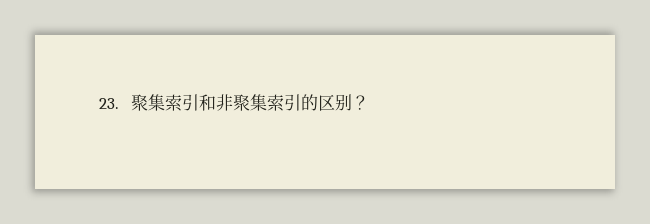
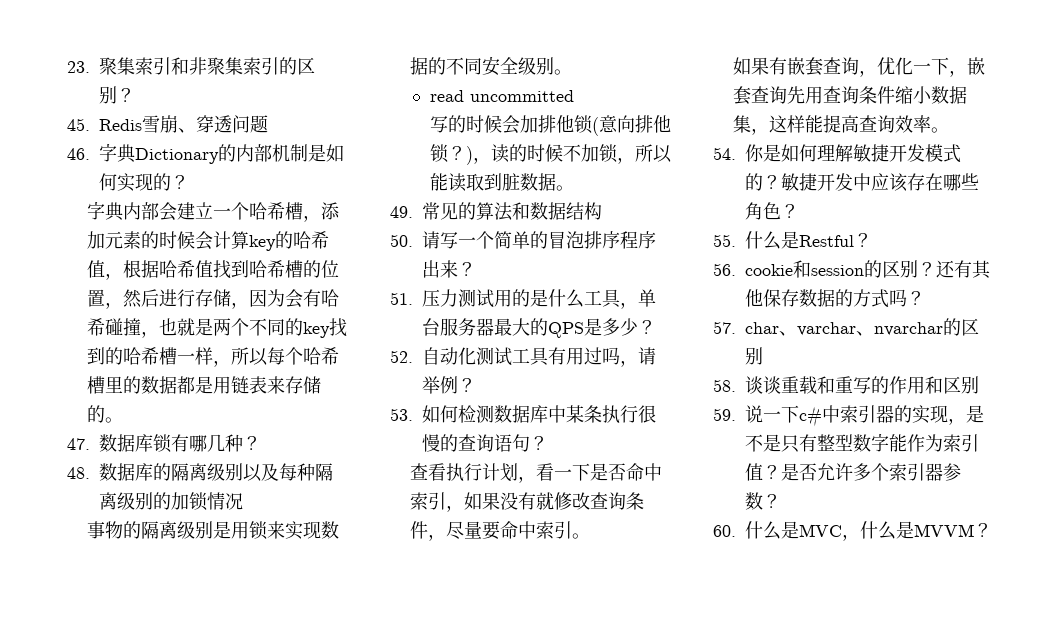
+ 45. Redis雪崩、穿透问题
+ 46.字典Dictionary的内部机制是如何实现的？
+ 字典内部会建立一个哈希槽，添加元素的时候会计算key的哈希值，根据哈希值找到哈希槽的位置，然后进行存储，因为会有哈希碰撞，也就是两个不同的key找到的哈希槽一样，所以每个哈希槽里的数据都是用链表来存储的。
+ 47.数据库锁有哪几种？
+ 48.数据库的隔离级别以及每种隔离级别的加锁情况
+ 事物的隔离级别是用锁来实现数据的不同安全级别。
+ read uncommitted
+ 写的时候会加排他锁(意向排他锁？)，读的时候不加锁，所以能读取到脏数据。
+ 49.常见的算法和数据结构
+ 50.请写一个简单的冒泡排序程序出来？
+ 51.压力测试用的是什么工具，单台服务器最大的QPS是多少？
+ 52.自动化测试工具有用过吗，请举例？
+ 53.如何检测数据库中某条执行很慢的查询语句？
+ 查看执行计划，看一下是否命中索引，如果没有就修改查询条件，尽量要命中索引。
+ 如果有嵌套查询，优化一下，嵌套查询先用查询条件缩小数据集，这样能提高查询效率。
+ 54.你是如何理解敏捷开发模式的？敏捷开发中应该存在哪些角色？
+ 55.什么是Restful？
+ 56. cookie和session的区别？还有其他保存数据的方式吗？
+ 57. char、varchar、nvarchar的区别
+ 58.谈谈重载和重写的作用和区别
+ 59.说一下c#中索引器的实现，是不是只有整型数字能作为索引值？是否允许多个索引器参数？
+ 60.什么是MVC，什么是MVVM？

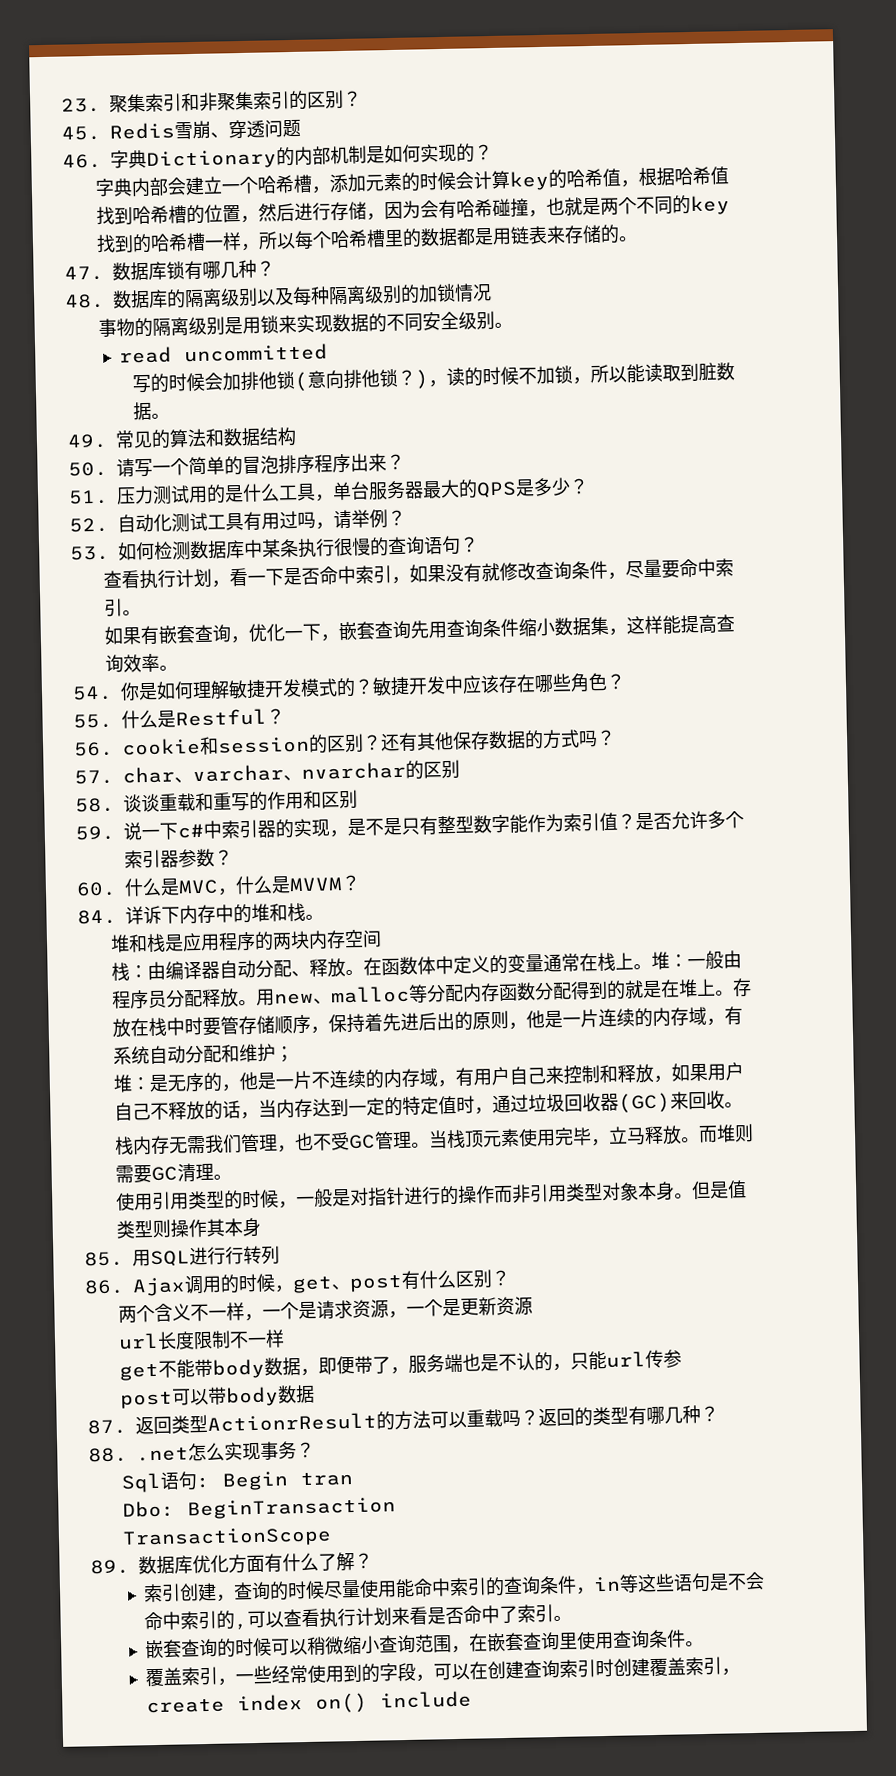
+ 84.详诉下内存中的堆和栈。
+ 堆和栈是应用程序的两块内存空间
+ 栈：由编译器自动分配、释放。在函数体中定义的变量通常在栈上。堆：一般由程序员分配释放。用new、malloc等分配内存函数分配得到的就是在堆上。存放在栈中时要管存储顺序，保持着先进后出的原则，他是一片连续的内存域，有系统自动分配和维护；
+ 堆：是无序的，他是一片不连续的内存域，有用户自己来控制和释放，如果用户自己不释放的话，当内存达到一定的特定值时，通过垃圾回收器(GC)来回收。
+ 栈内存无需我们管理，也不受GC管理。当栈顶元素使用完毕，立马释放。而堆则需要GC清理。
+ 使用引用类型的时候，一般是对指针进行的操作而非引用类型对象本身。但是值类型则操作其本身
+ 85.用SQL进行行转列
+ 86. Ajax调用的时候，get、post有什么区别？
+ 两个含义不一样，一个是请求资源，一个是更新资源
+ url长度限制不一样
+ get不能带body数据，即便带了，服务端也是不认的，只能url传参
+ post可以带body数据
+ 87.返回类型ActionrResult的方法可以重载吗？返回的类型有哪几种？
+ 88. .net怎么实现事务？
+ Sql语句: Begin tran
+ Dbo: BeginTransaction
+ TransactionScope
+ 89.数据库优化方面有什么了解？
+ 索引创建，查询的时候尽量使用能命中索引的查询条件，in等这些语句是不会命中索引的,可以查看执行计划来看是否命中了索引。
+ 嵌套查询的时候可以稍微缩小查询范围，在嵌套查询里使用查询条件。
+ 覆盖索引，一些经常使用到的字段，可以在创建查询索引时创建覆盖索引，create index on() include

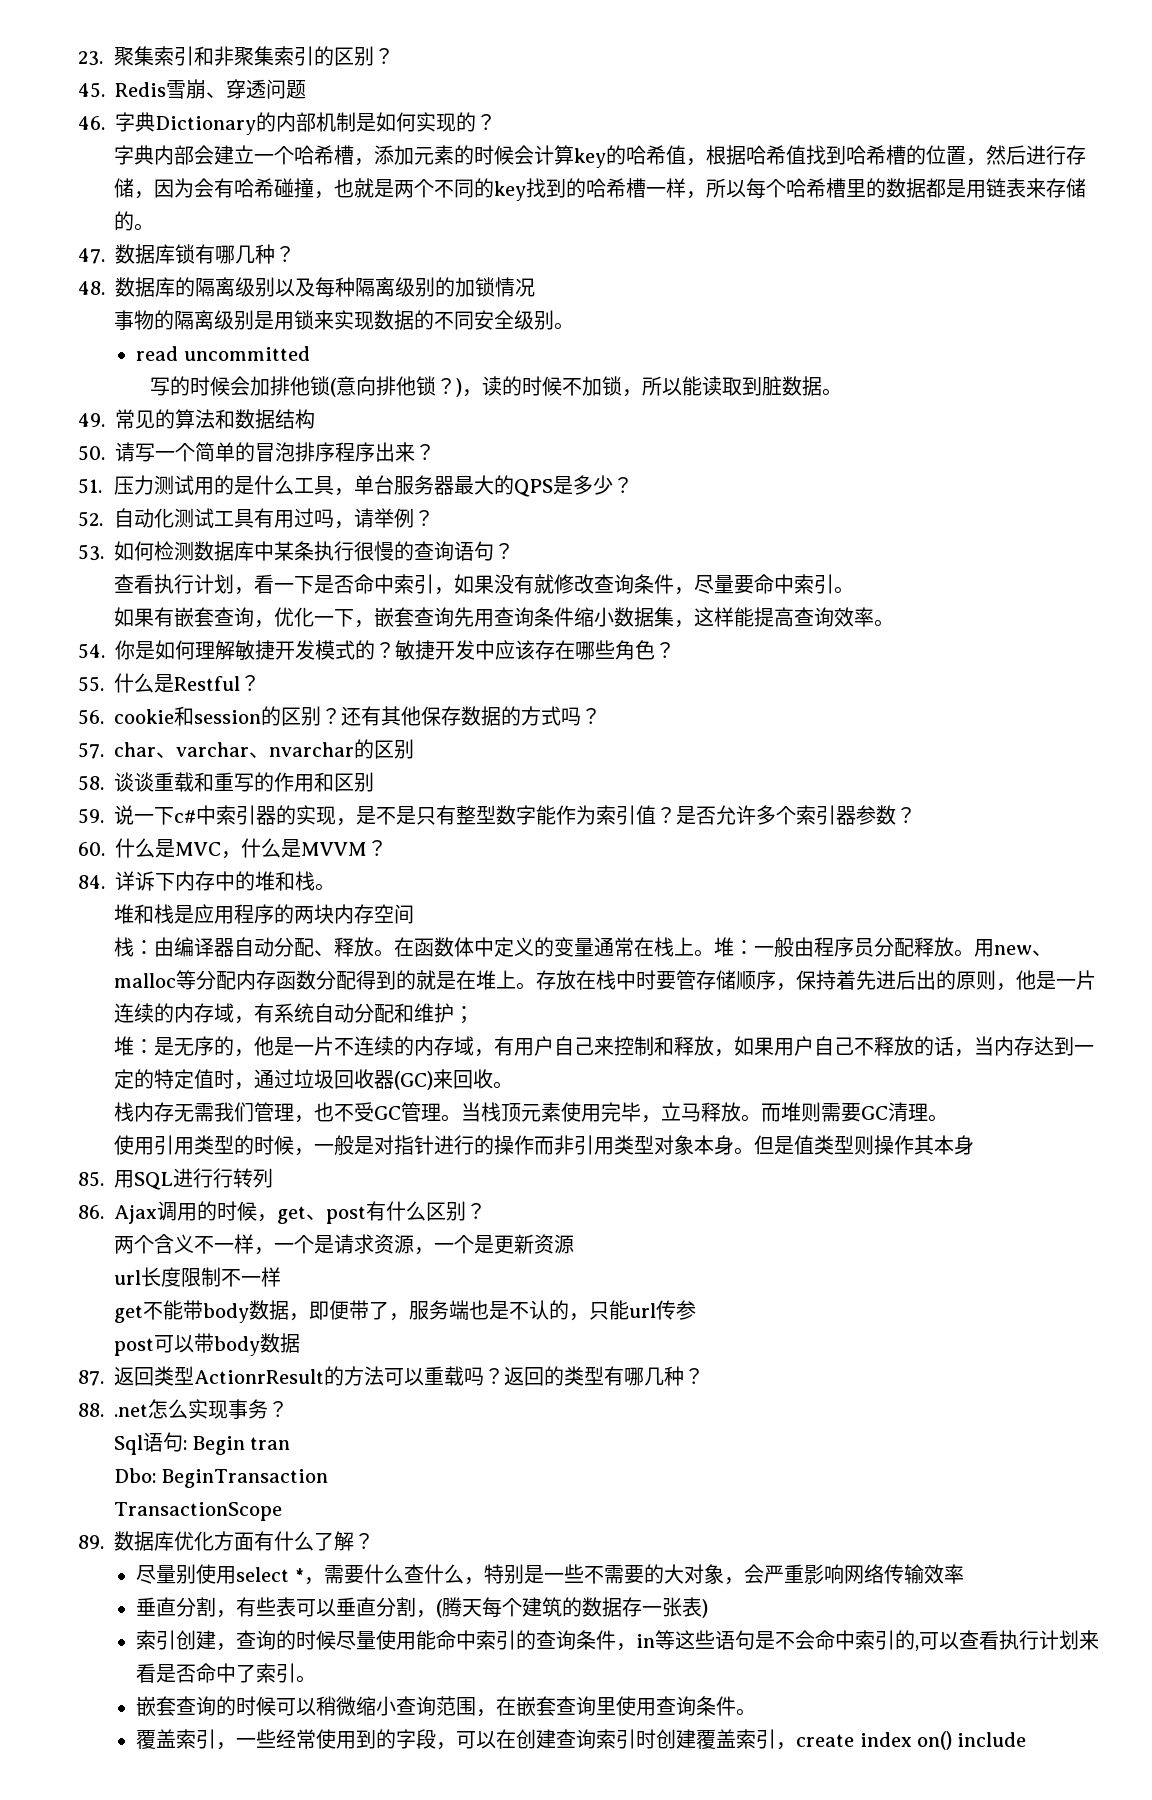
+ 尽量别使用select *，需要什么查什么，特别是一些不需要的大对象，会严重影响网络传输效率
+ 垂直分割，有些表可以垂直分割，(腾天每个建筑的数据存一张表)

